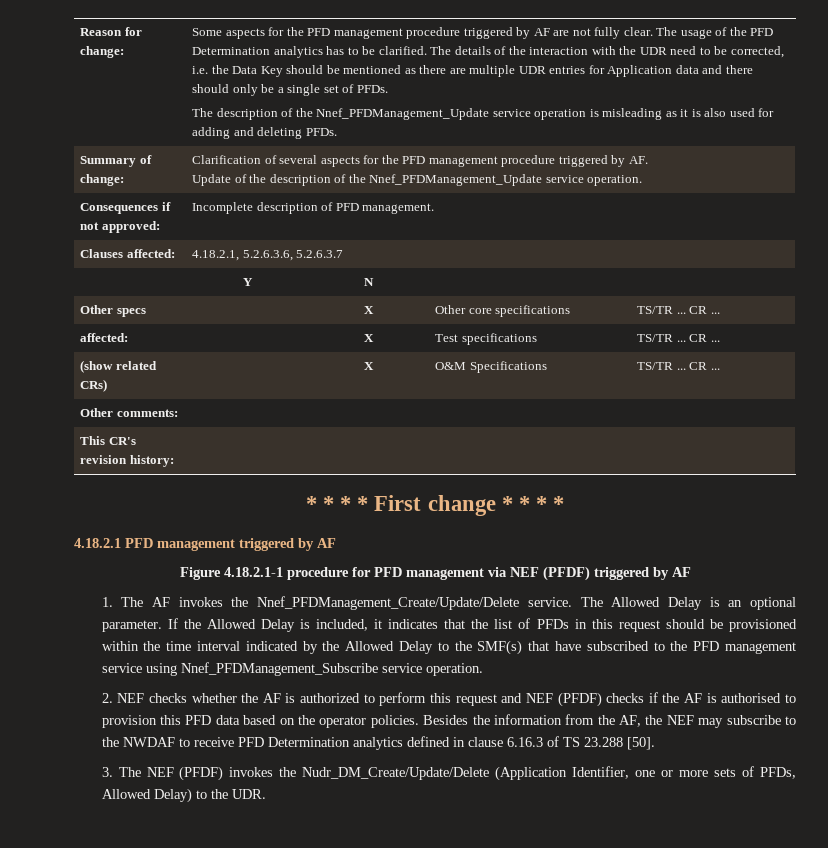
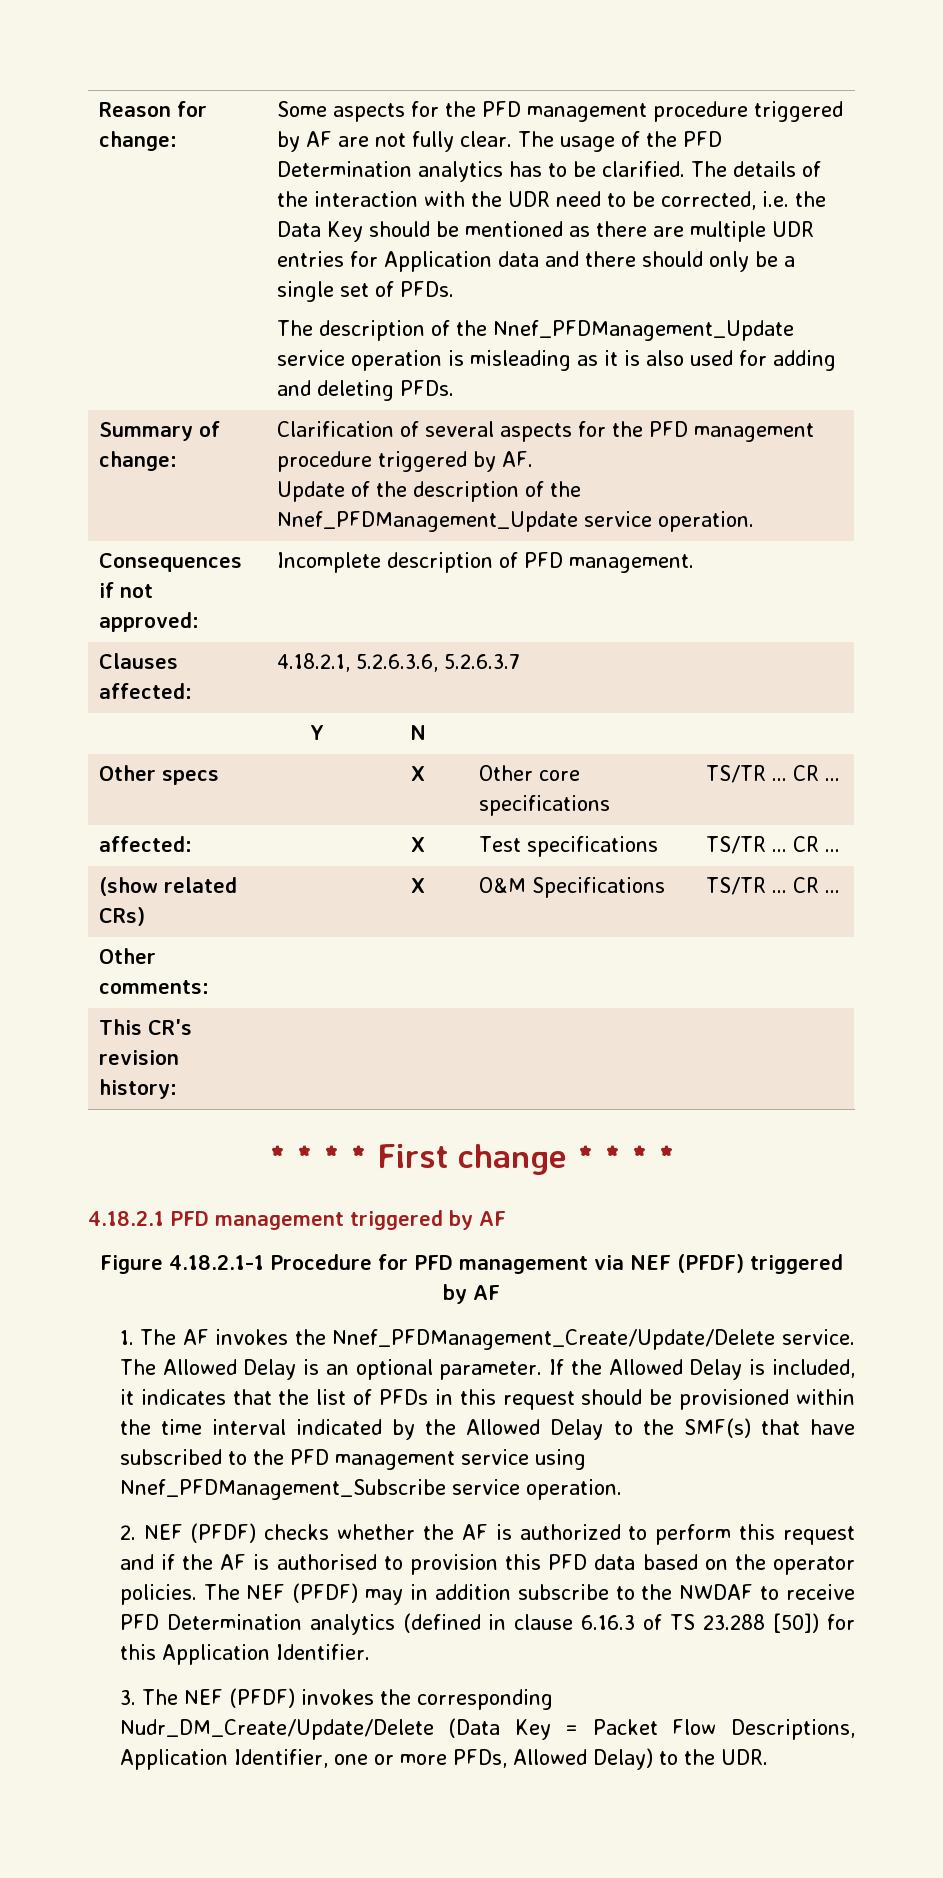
- Figure 4.18.2.1-1 procedure for PFD management via NEF (PFDF) triggered by AF
+ Figure 4.18.2.1-1 Procedure for PFD management via NEF (PFDF) triggered by AF
- 2. NEF checks whether the AF is authorized to perform this request and NEF (PFDF) checks if the AF is authorised to provision this PFD data based on the operator policies.
+ 2. NEF (PFDF) checks whether the AF is authorized to perform this request and if the AF is authorised to provision this PFD data based on the operator policies.
- Besides the information from the AF, the NEF may subscribe to the NWDAF to receive PFD Determination analytics defined in clause 6.16.3 of TS 23.288 [50].
+ The NEF (PFDF) may in addition subscribe to the NWDAF to receive PFD Determination analytics (defined in clause 6.16.3 of TS 23.288 [50]) for this Application Identifier.
- 3. The NEF (PFDF) invokes the Nudr_DM_Create/Update/Delete (Application Identifier, one or more sets of PFDs, Allowed Delay) to the UDR.
+ 3. The NEF (PFDF) invokes the corresponding Nudr_DM_Create/Update/Delete (Data Key = Packet Flow Descriptions, Application Identifier, one or more PFDs, Allowed Delay) to the UDR.

